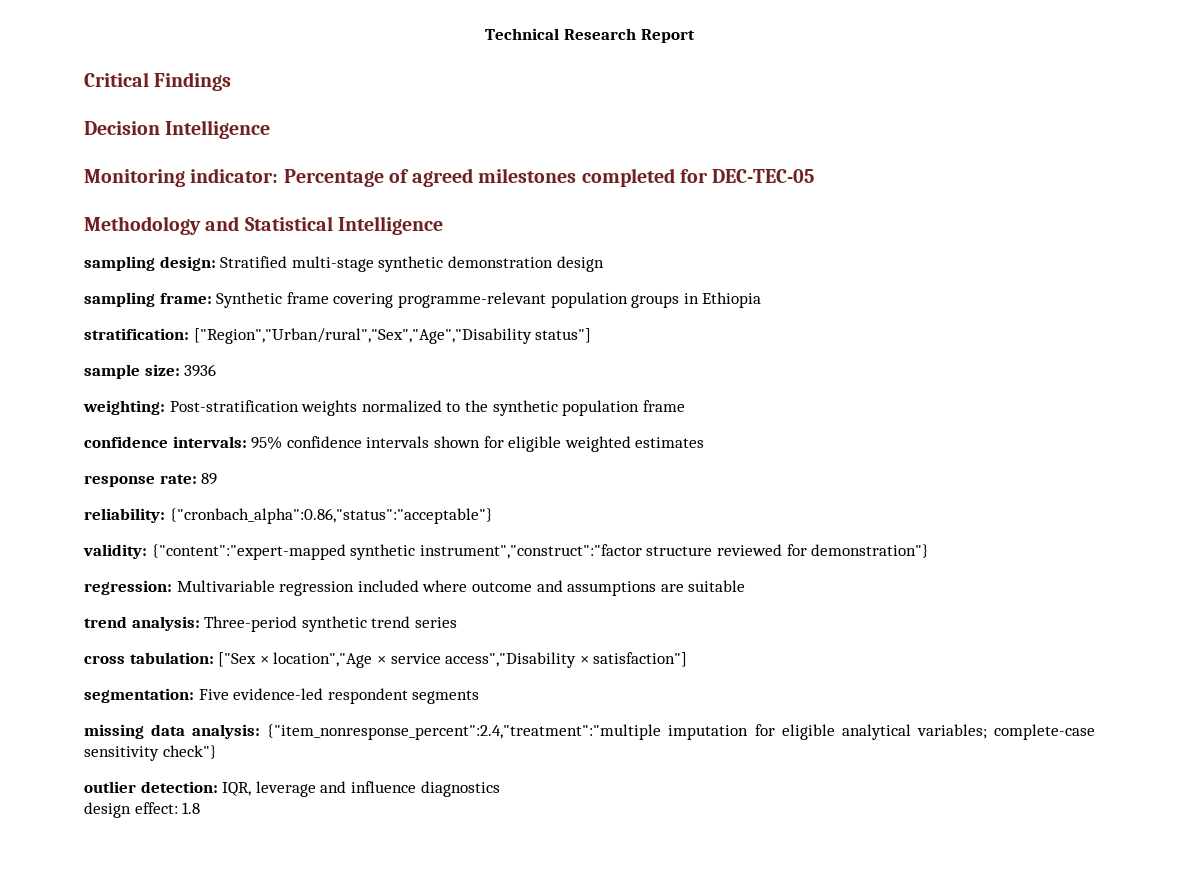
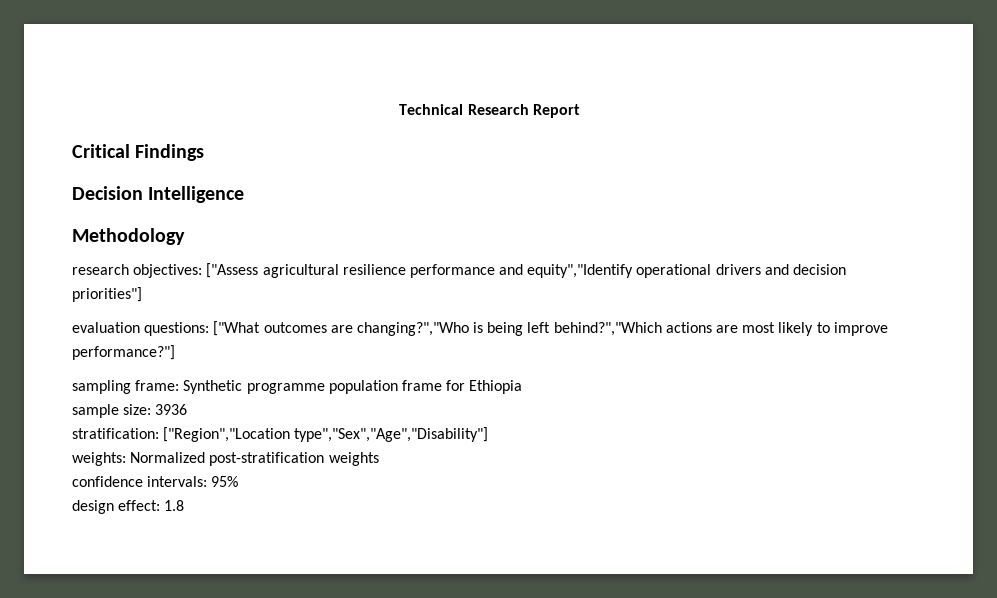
- Monitoring indicator: Percentage of agreed milestones completed for DEC-TEC-05
- Methodology and Statistical Intelligence
- sampling design: Stratified multi-stage synthetic demonstration design
- sampling frame: Synthetic frame covering programme-relevant population groups in Ethiopia
- stratification: ["Region","Urban/rural","Sex","Age","Disability status"]
+ Methodology
+ research objectives: ["Assess agricultural resilience performance and equity","Identify operational drivers and decision priorities"]
+ evaluation questions: ["What outcomes are changing?","Who is being left behind?","Which actions are most likely to improve performance?"]
+ sampling frame: Synthetic programme population frame for Ethiopia
  sample size: 3936
- weighting: Post-stratification weights normalized to the synthetic population frame
- confidence intervals: 95% confidence intervals shown for eligible weighted estimates
- response rate: 89
- reliability: {"cronbach_alpha":0.86,"status":"acceptable"}
- validity: {"content":"expert-mapped synthetic instrument","construct":"factor structure reviewed for demonstration"}
- regression: Multivariable regression included where outcome and assumptions are suitable
- trend analysis: Three-period synthetic trend series
- cross tabulation: ["Sex × location","Age × service access","Disability × satisfaction"]
- segmentation: Five evidence-led respondent segments
- missing data analysis: {"item_nonresponse_percent":2.4,"treatment":"multiple imputation for eligible analytical variables; complete-case sensitivity check"}
- outlier detection: IQR, leverage and influence diagnostics
+ stratification: ["Region","Location type","Sex","Age","Disability"]
+ weights: Normalized post-stratification weights
+ confidence intervals: 95%

